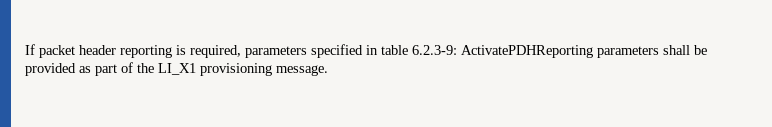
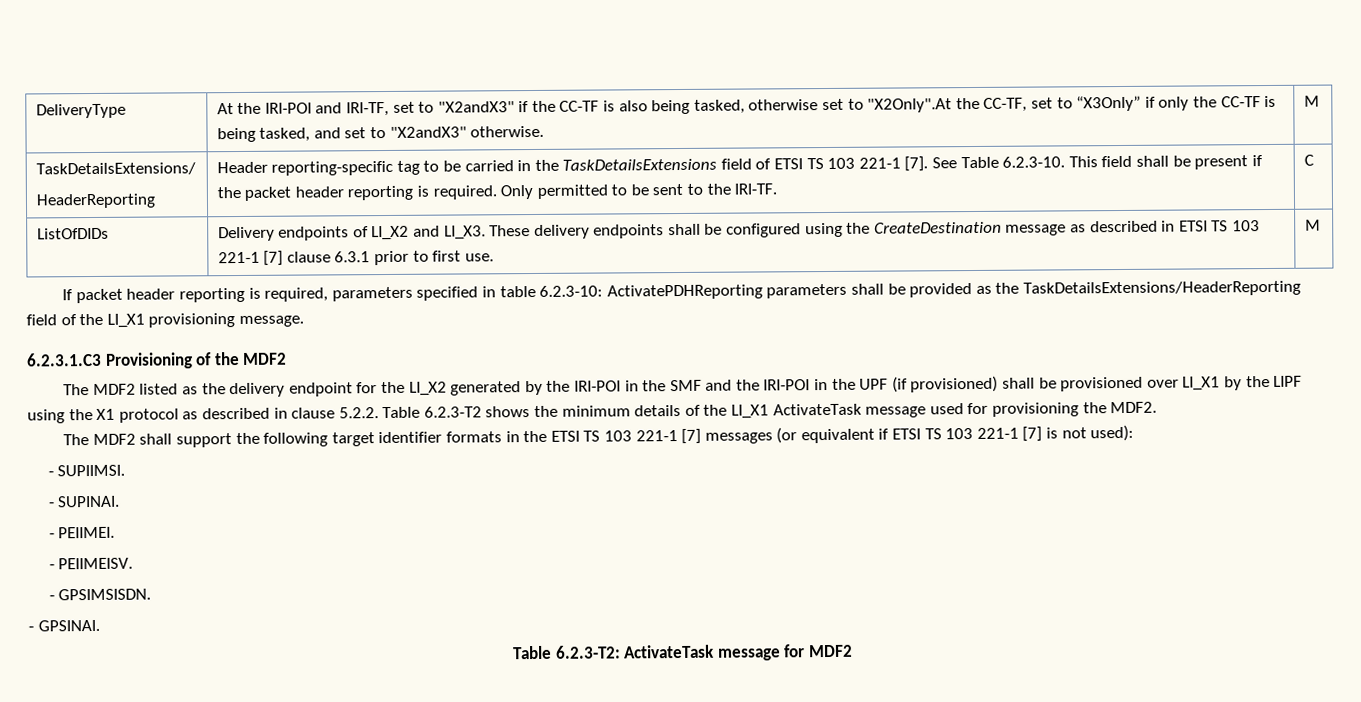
+ DeliveryType | At the IRI-POI and IRI-TF, set to "X2andX3" if the CC-TF is also being tasked, otherwise set to "X2Only".At the CC-TF, set to “X3Only” if only the CC-TF is being tasked, and set to "X2andX3" otherwise. | M
+ TaskDetailsExtensions/
+ HeaderReporting | Header reporting-specific tag to be carried in the TaskDetailsExtensions field of ETSI TS 103 221-1 [7]. See Table 6.2.3-10. This field shall be present if the packet header reporting is required. Only permitted to be sent to the IRI-TF. | C
+ ListOfDIDs | Delivery endpoints of LI_X2 and LI_X3. These delivery endpoints shall be configured using the CreateDestination message as described in ETSI TS 103 221-1 [7] clause 6.3.1 prior to first use. | M
- If packet header reporting is required, parameters specified in table 6.2.3-9: ActivatePDHReporting parameters shall be provided as part of the LI_X1 provisioning message.
+ If packet header reporting is required, parameters specified in table 6.2.3-10: ActivatePDHReporting parameters shall be provided as the TaskDetailsExtensions/HeaderReporting field of the LI_X1 provisioning message.
+ 6.2.3.1.C3 Provisioning of the MDF2
+ The MDF2 listed as the delivery endpoint for the LI_X2 generated by the IRI-POI in the SMF and the IRI-POI in the UPF (if provisioned) shall be provisioned over LI_X1 by the LIPF using the X1 protocol as described in clause 5.2.2. Table 6.2.3-T2 shows the minimum details of the LI_X1 ActivateTask message used for provisioning the MDF2.
+ The MDF2 shall support the following target identifier formats in the ETSI TS 103 221-1 [7] messages (or equivalent if ETSI TS 103 221-1 [7] is not used):
+ - SUPIIMSI.
+ - SUPINAI.
+ - PEIIMEI.
+ - PEIIMEISV.
+ - GPSIMSISDN.
+ - GPSINAI.
+ Table 6.2.3-T2: ActivateTask message for MDF2

